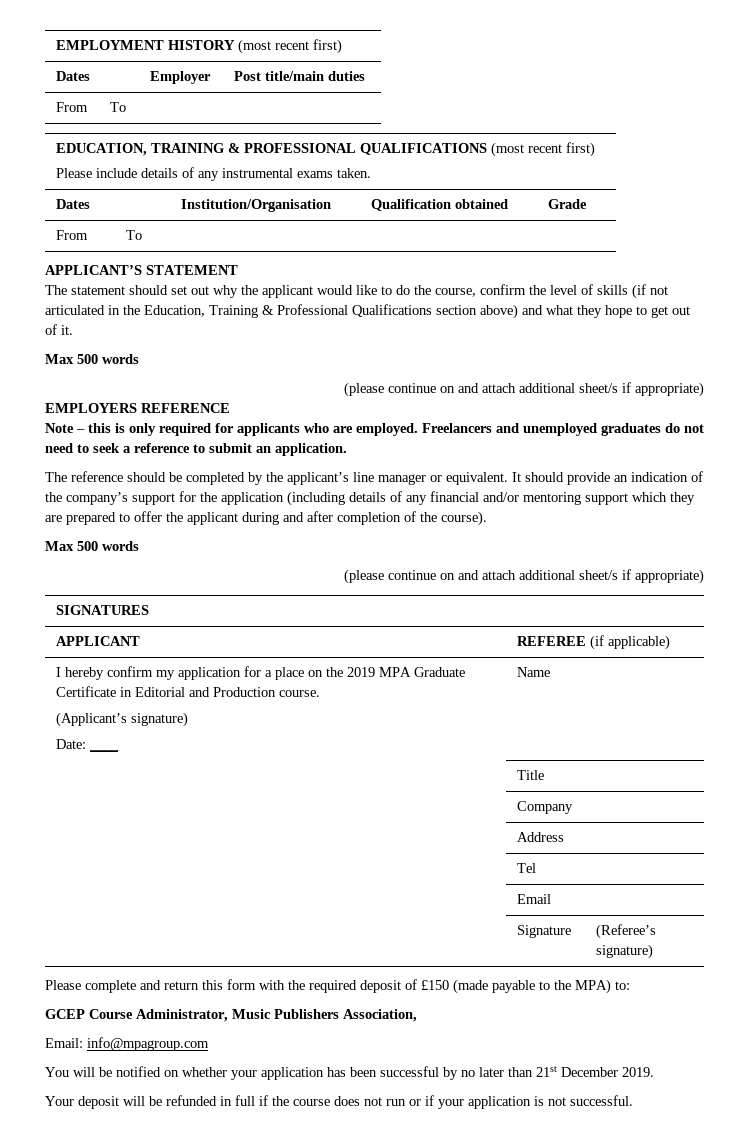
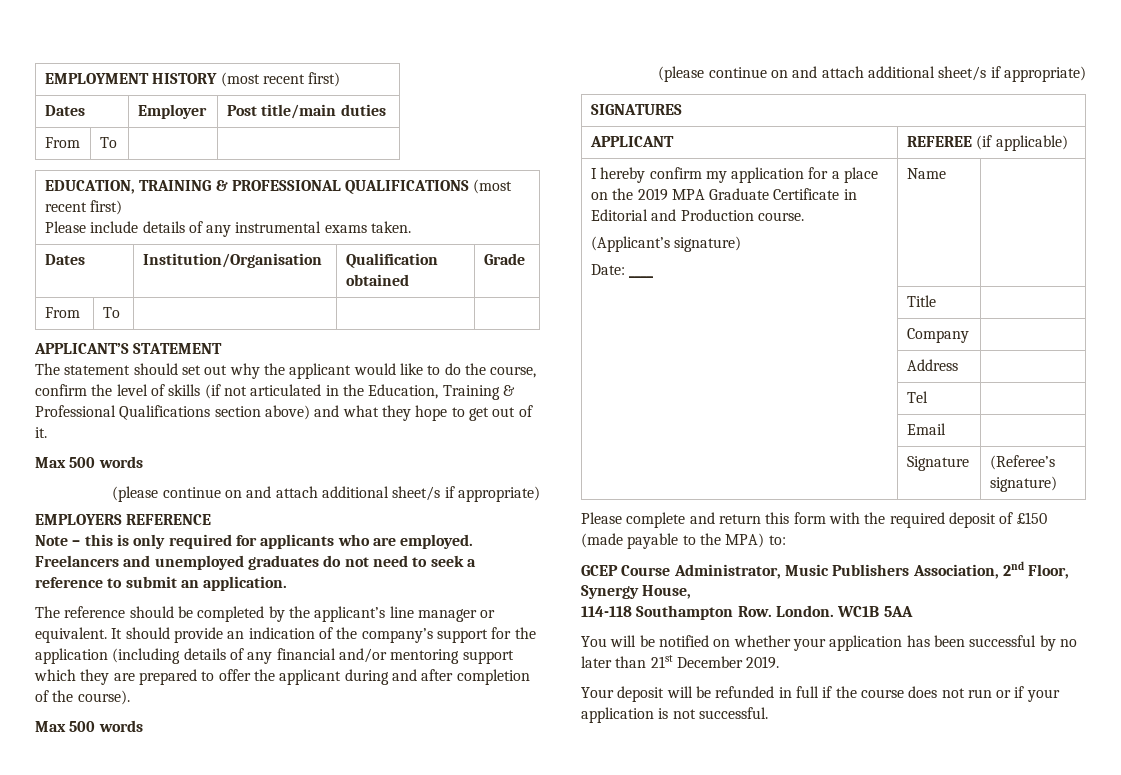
- GCEP Course Administrator, Music Publishers Association,
- Email: info@mpagroup.com
+ GCEP Course Administrator, Music Publishers Association, 2nd Floor, Synergy House,
+ 114-118 Southampton Row. London. WC1B 5AA

